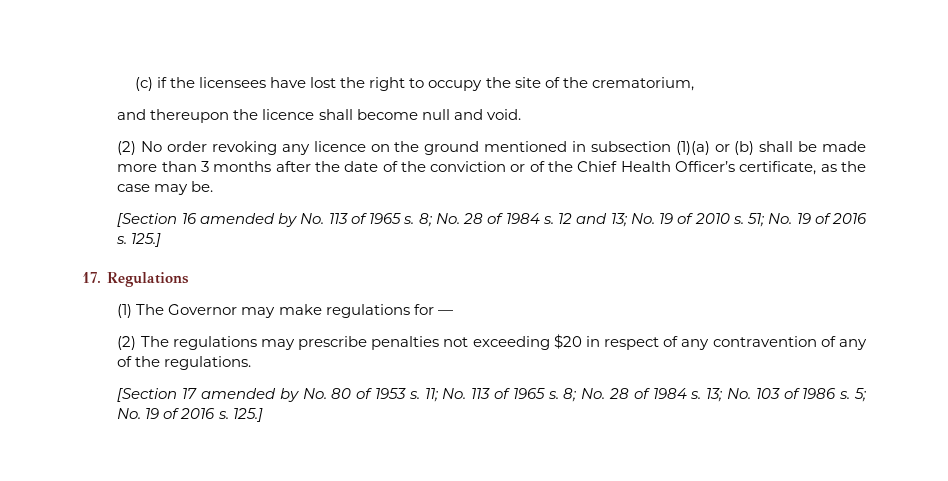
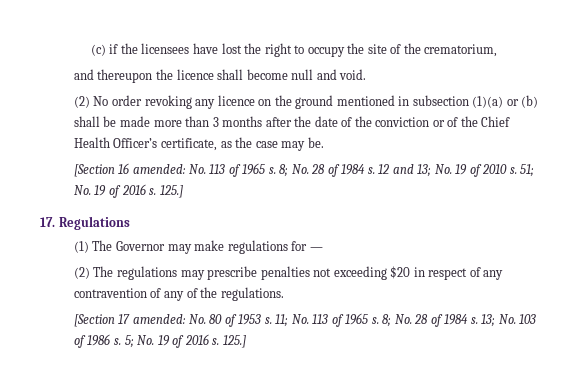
- [Section 16 amended by No. 113 of 1965 s.
+ [Section 16 amended: No. 113 of 1965 s.
- [Section 17 amended by No. 80 of 1953 s.
+ [Section 17 amended: No. 80 of 1953 s.

